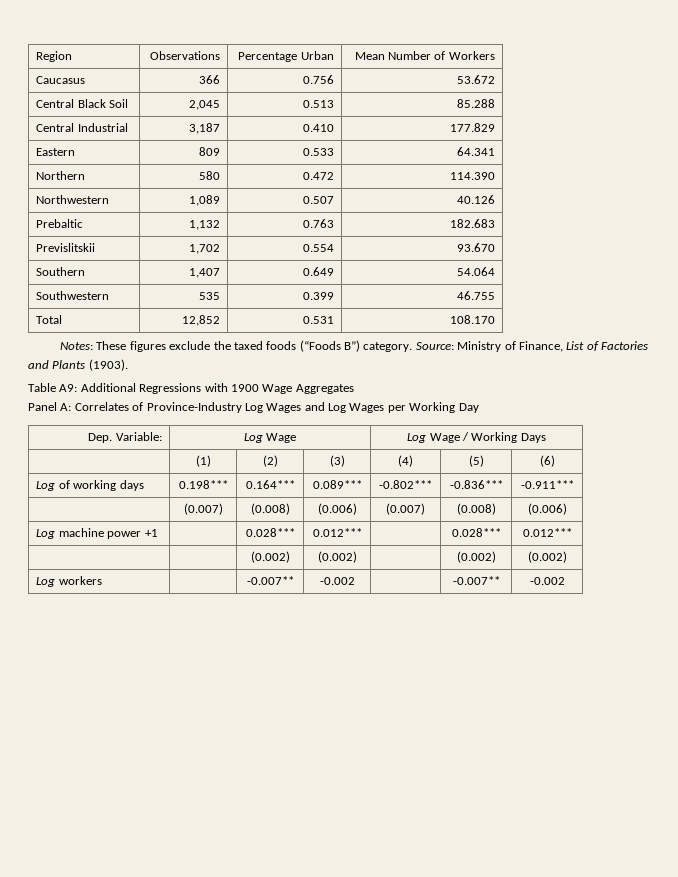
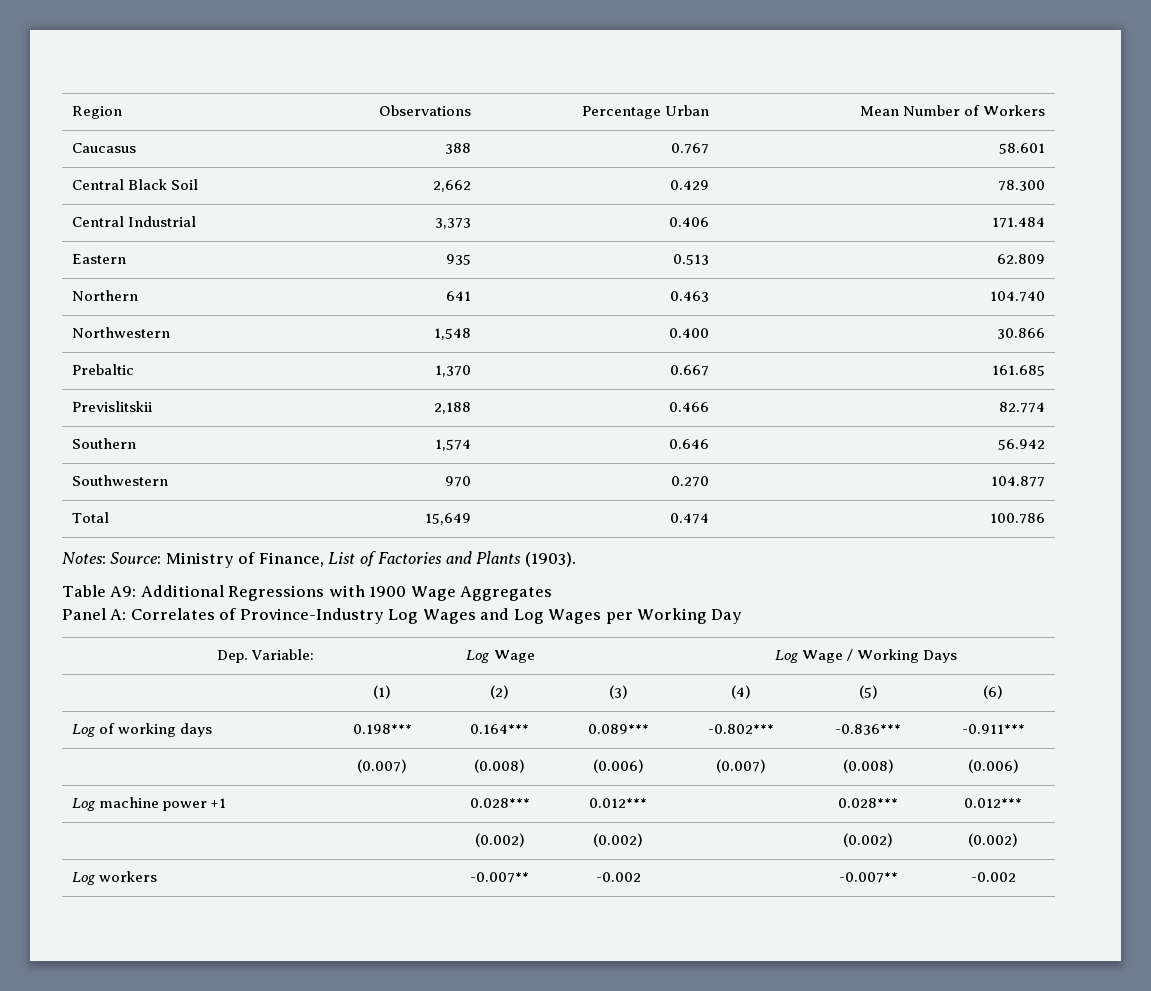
- Caucasus | 366 | 0.756 | 53.672
+ Caucasus | 388 | 0.767 | 58.601
- Central Black Soil | 2,045 | 0.513 | 85.288
+ Central Black Soil | 2,662 | 0.429 | 78.300
- Central Industrial | 3,187 | 0.410 | 177.829
- Eastern | 809 | 0.533 | 64.341
- Northern | 580 | 0.472 | 114.390
- Northwestern | 1,089 | 0.507 | 40.126
- Prebaltic | 1,132 | 0.763 | 182.683
- Previslitskii | 1,702 | 0.554 | 93.670
- Southern | 1,407 | 0.649 | 54.064
- Southwestern | 535 | 0.399 | 46.755
- Total | 12,852 | 0.531 | 108.170
- Notes: These figures exclude the taxed foods (“Foods B”) category. Source: Ministry of Finance, List of Factories and Plants (1903).
+ Central Industrial | 3,373 | 0.406 | 171.484
+ Eastern | 935 | 0.513 | 62.809
+ Northern | 641 | 0.463 | 104.740
+ Northwestern | 1,548 | 0.400 | 30.866
+ Prebaltic | 1,370 | 0.667 | 161.685
+ Previslitskii | 2,188 | 0.466 | 82.774
+ Southern | 1,574 | 0.646 | 56.942
+ Southwestern | 970 | 0.270 | 104.877
+ Total | 15,649 | 0.474 | 100.786
+ Notes: Source: Ministry of Finance, List of Factories and Plants (1903).

